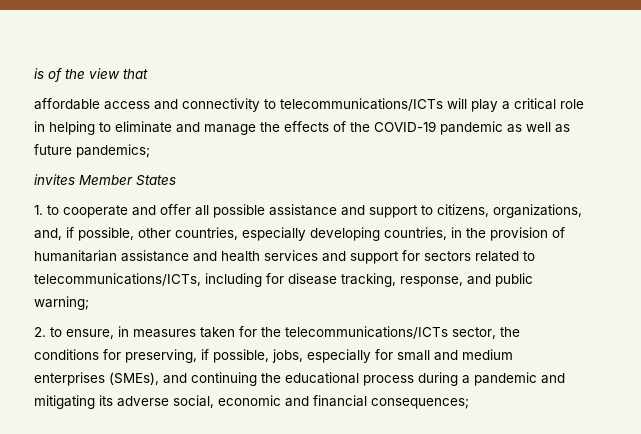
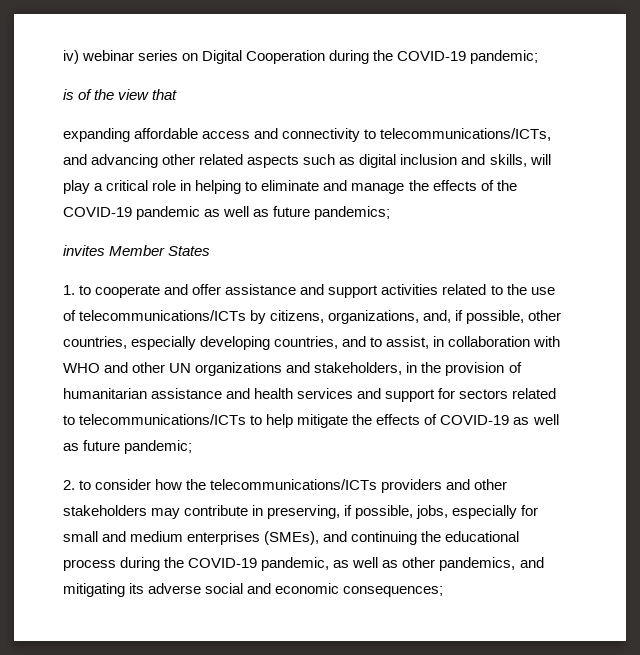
+ iv) webinar series on Digital Cooperation during the COVID-19 pandemic;
- affordable access and connectivity to telecommunications/ICTs will play a critical role in helping to eliminate and manage the effects of the COVID-19 pandemic as well as future pandemics;
+ expanding affordable access and connectivity to telecommunications/ICTs, and advancing other related aspects such as digital inclusion and skills, will play a critical role in helping to eliminate and manage the effects of the COVID-19 pandemic as well as future pandemics;
- 1. to cooperate and offer all possible assistance and support to citizens, organizations, and, if possible, other countries, especially developing countries, in the provision of humanitarian assistance and health services and support for sectors related to telecommunications/ICTs, including for disease tracking, response, and public warning;
- 2. to ensure, in measures taken for the telecommunications/ICTs sector, the conditions for preserving, if possible, jobs, especially for small and medium enterprises (SMEs), and continuing the educational process during a pandemic and mitigating its adverse social, economic and financial consequences;
+ 1. to cooperate and offer assistance and support activities related to the use of telecommunications/ICTs by citizens, organizations, and, if possible, other countries, especially developing countries, and to assist, in collaboration with WHO and other UN organizations and stakeholders, in the provision of humanitarian assistance and health services and support for sectors related to telecommunications/ICTs to help mitigate the effects of COVID-19 as well as future pandemic;
+ 2. to consider how the telecommunications/ICTs providers and other stakeholders may contribute in preserving, if possible, jobs, especially for small and medium enterprises (SMEs), and continuing the educational process during the COVID-19 pandemic, as well as other pandemics, and mitigating its adverse social and economic consequences;

